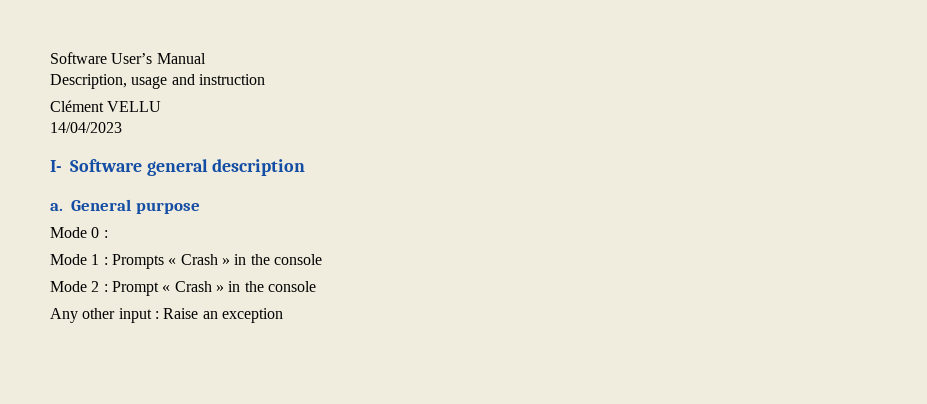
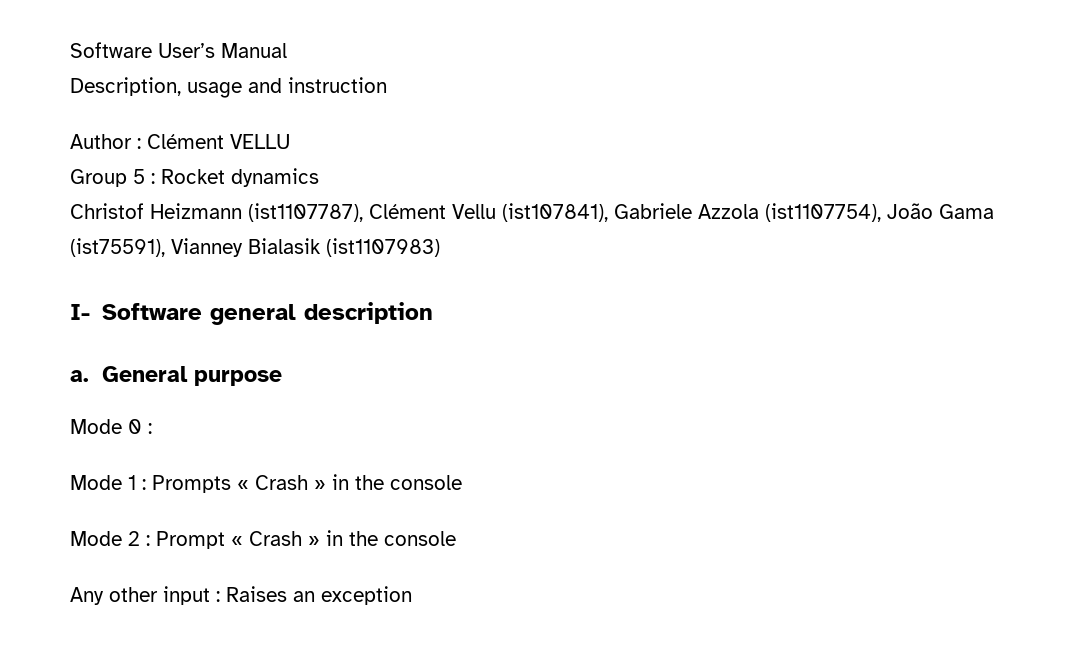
- Clément VELLU
+ Author : Clément VELLU
- 14/04/2023
+ Group 5 : Rocket dynamics
+ Christof Heizmann (ist1107787), Clément Vellu (ist107841), Gabriele Azzola (ist1107754), João Gama (ist75591), Vianney Bialasik (ist1107983)
- Any other input : Raise an exception
+ Any other input : Raises an exception

